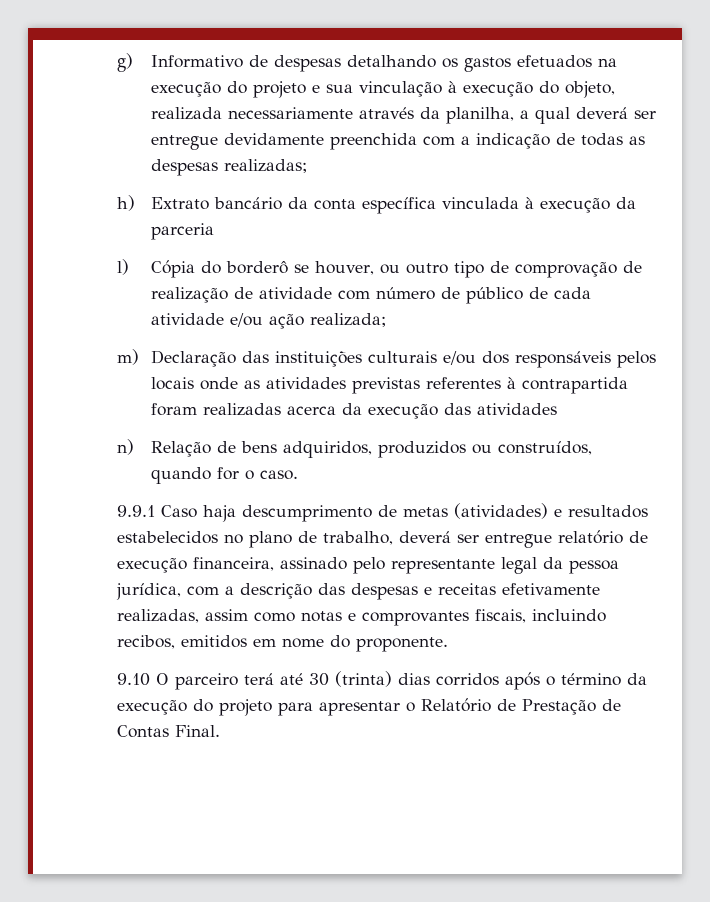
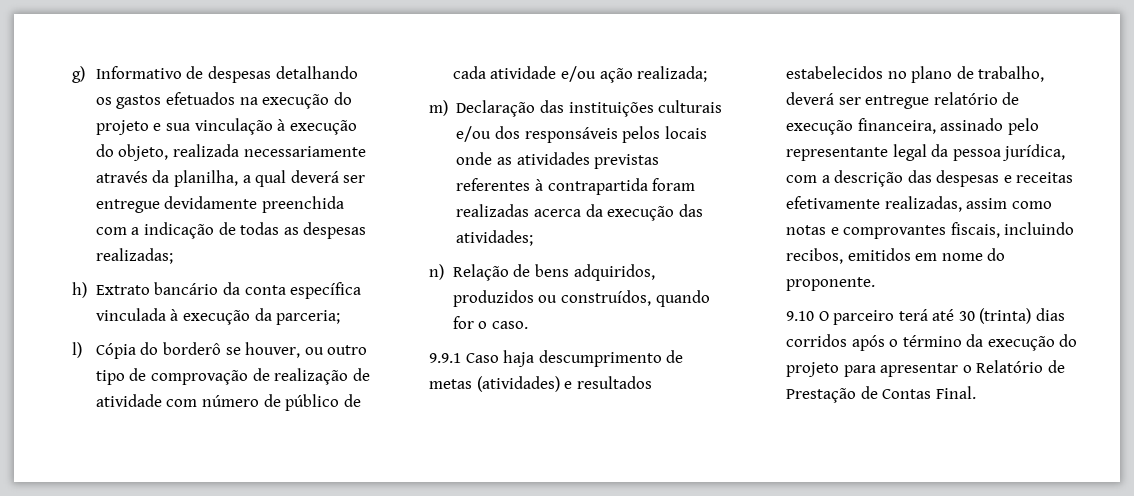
- h) Extrato bancário da conta específica vinculada à execução da parceria
+ h) Extrato bancário da conta específica vinculada à execução da parceria;
- m) Declaração das instituições culturais e/ou dos responsáveis pelos locais onde as atividades previstas referentes à contrapartida foram realizadas acerca da execução das atividades
+ m) Declaração das instituições culturais e/ou dos responsáveis pelos locais onde as atividades previstas referentes à contrapartida foram realizadas acerca da execução das atividades;

